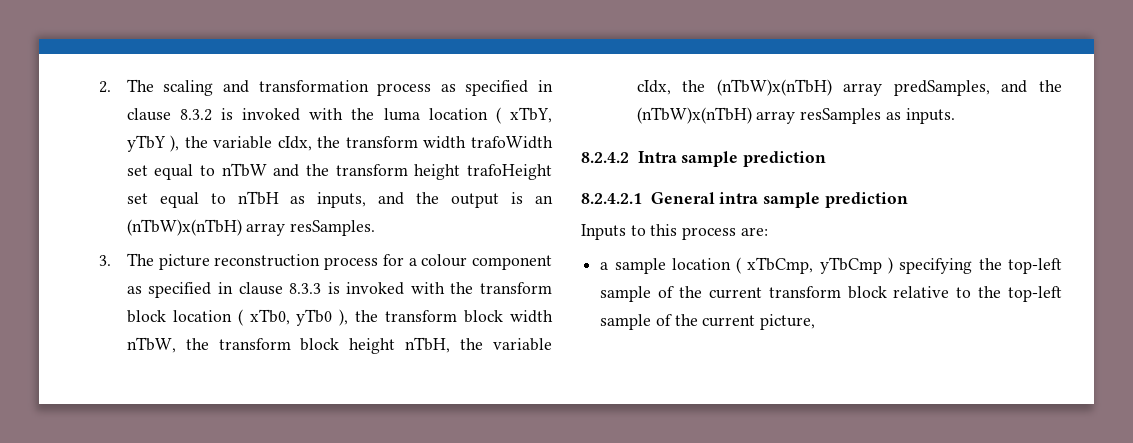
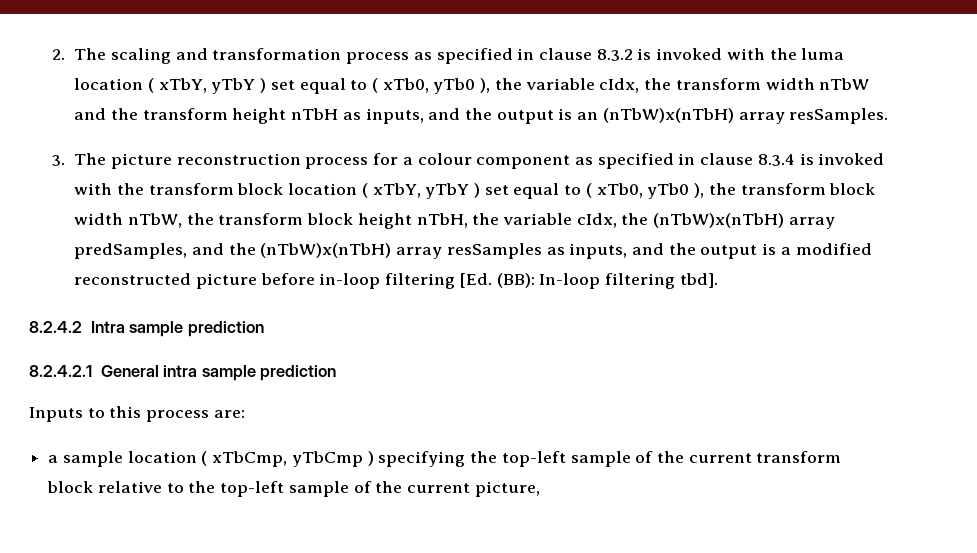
- 2. The scaling and transformation process as specified in clause 8.3.2 is invoked with the luma location ( xTbY, yTbY ), the variable cIdx, the transform width trafoWidth set equal to nTbW and the transform height trafoHeight set equal to nTbH as inputs, and the output is an (nTbW)x(nTbH) array resSamples.
+ 2. The scaling and transformation process as specified in clause 8.3.2 is invoked with the luma location ( xTbY, yTbY ) set equal to ( xTb0, yTb0 ), the variable cIdx, the transform width nTbW and the transform height nTbH as inputs, and the output is an (nTbW)x(nTbH) array resSamples.
- 3. The picture reconstruction process for a colour component as specified in clause 8.3.3 is invoked with the transform block location ( xTb0, yTb0 ), the transform block width nTbW, the transform block height nTbH, the variable cIdx, the (nTbW)x(nTbH) array predSamples, and the (nTbW)x(nTbH) array resSamples as inputs.
+ 3. The picture reconstruction process for a colour component as specified in clause 8.3.4 is invoked with the transform block location ( xTbY, yTbY ) set equal to ( xTb0, yTb0 ), the transform block width nTbW, the transform block height nTbH, the variable cIdx, the (nTbW)x(nTbH) array predSamples, and the (nTbW)x(nTbH) array resSamples as inputs, and the output is a modified reconstructed picture before in-loop filtering [Ed. (BB): In-loop filtering tbd].

